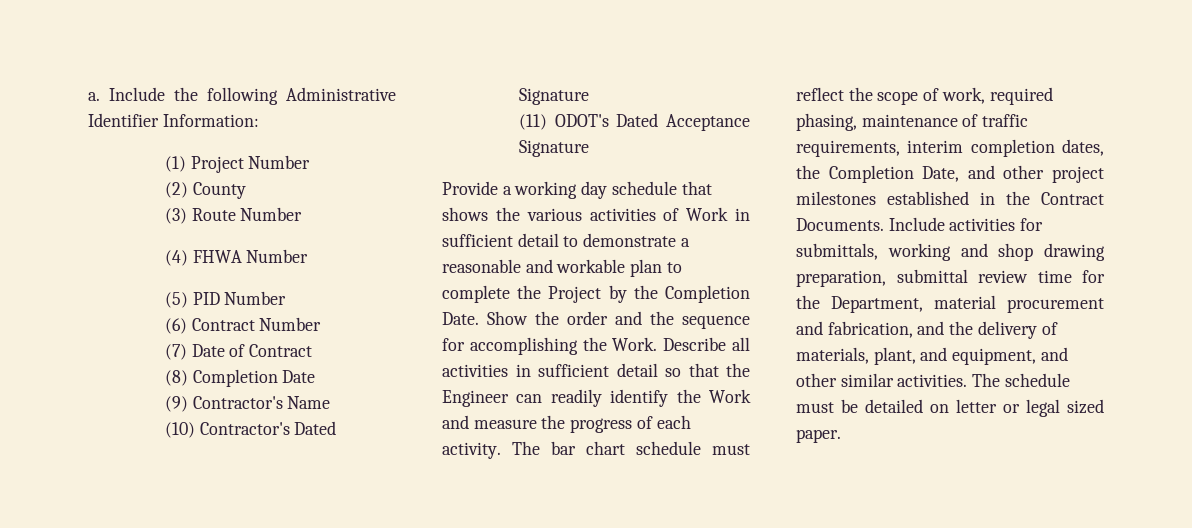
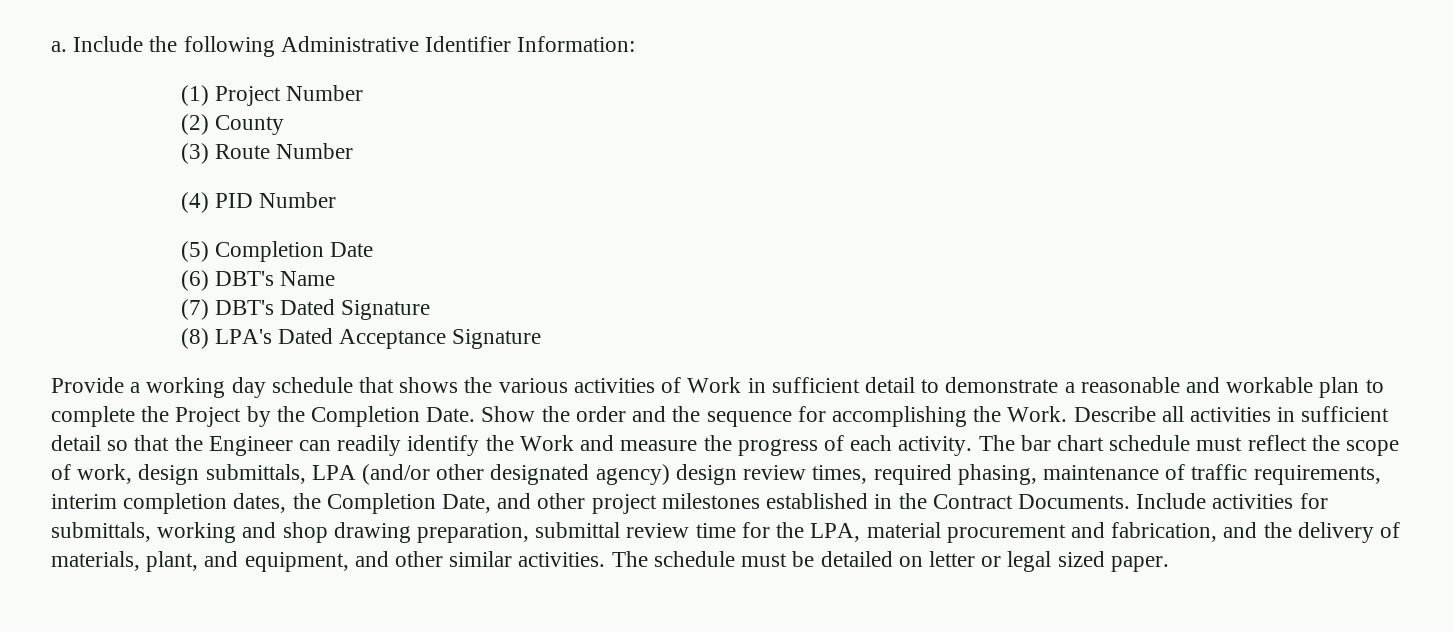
- (4) FHWA Number
+ (4) PID Number
- (5) PID Number
- (6) Contract Number
- (7) Date of Contract
- (8) Completion Date
+ (5) Completion Date
- (9) Contractor's Name
+ (6) DBT's Name
- (10) Contractor's Dated Signature
+ (7) DBT's Dated Signature
- (11) ODOT's Dated Acceptance Signature
+ (8) LPA's Dated Acceptance Signature
- The bar chart schedule must reflect the scope of work, required phasing, maintenance of traffic requirements, interim completion dates, the Completion Date, and other project milestones established in the Contract Documents.
+ The bar chart schedule must reflect the scope of work, design submittals, LPA (and/or other designated agency) design review times, required phasing, maintenance of traffic requirements, interim completion dates, the Completion Date, and other project milestones established in the Contract Documents.
- Include activities for submittals, working and shop drawing preparation, submittal review time for the Department, material procurement and fabrication, and the delivery of materials, plant, and equipment, and other similar activities.
+ Include activities for submittals, working and shop drawing preparation, submittal review time for the LPA, material procurement and fabrication, and the delivery of materials, plant, and equipment, and other similar activities.

